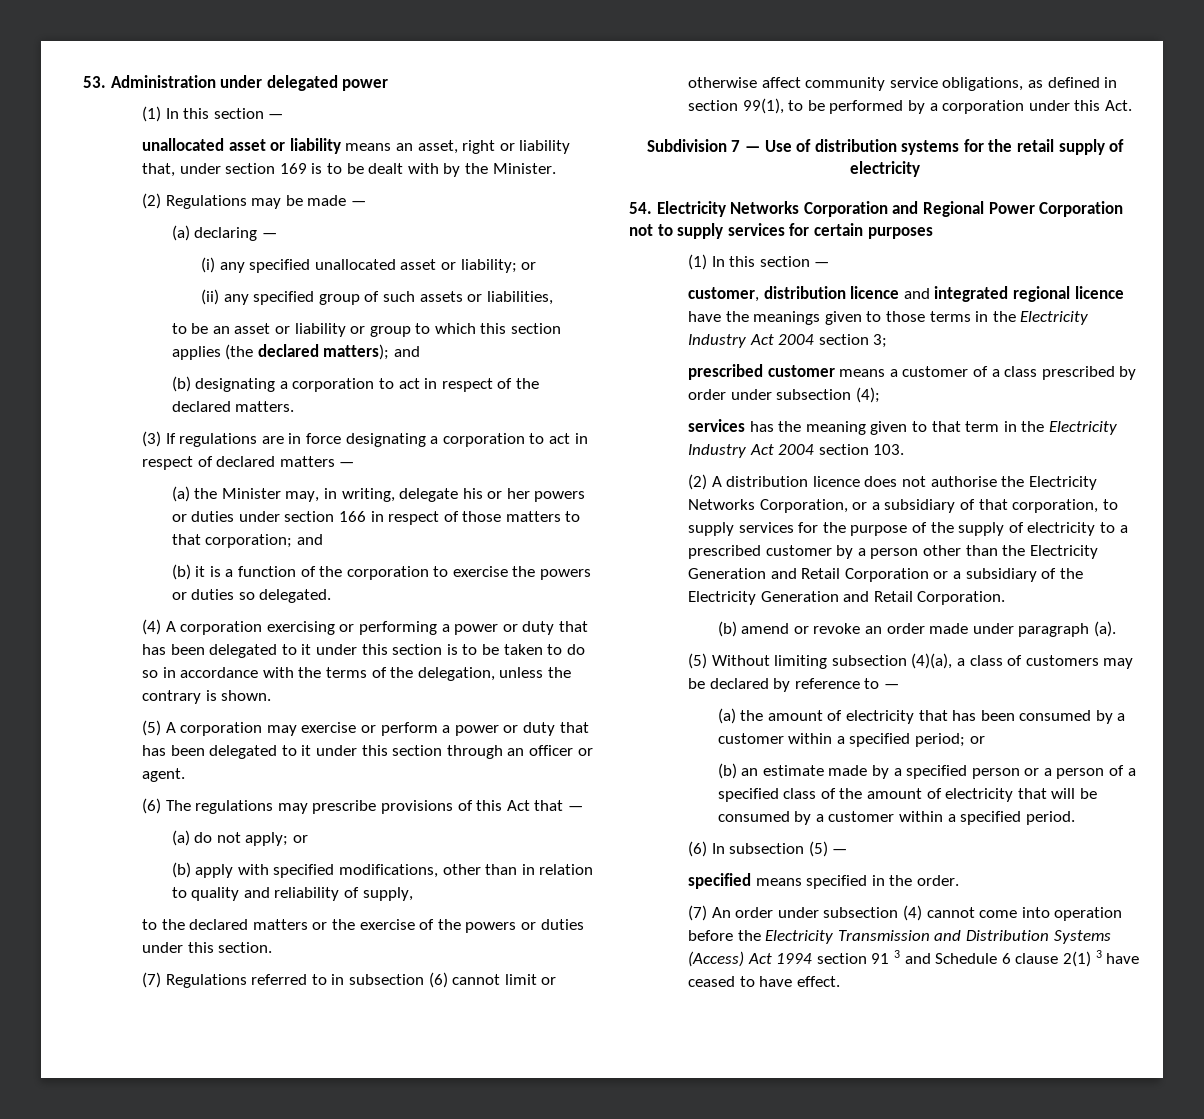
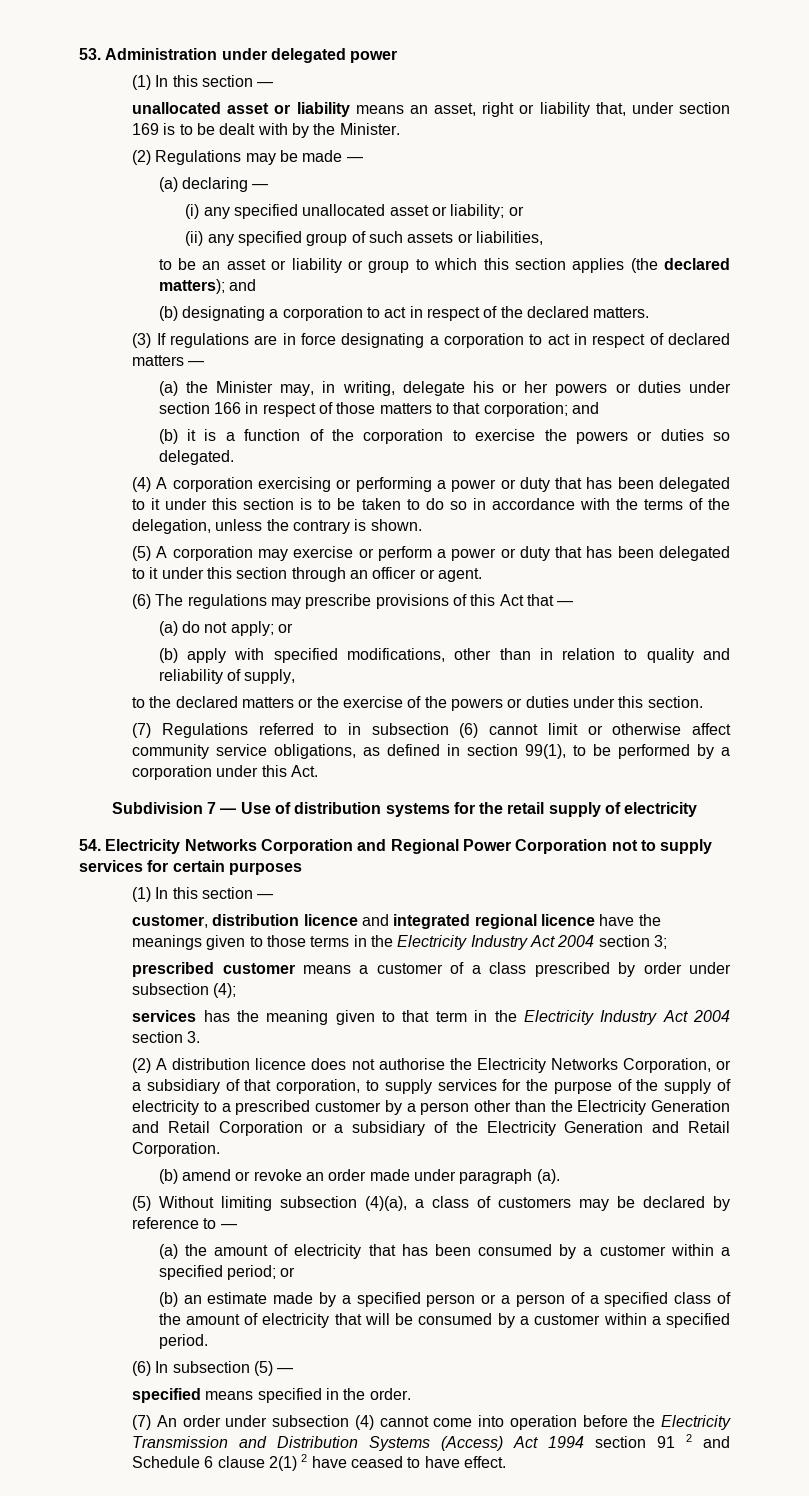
- services has the meaning given to that term in the Electricity Industry Act 2004 section 103.
+ services has the meaning given to that term in the Electricity Industry Act 2004 section 3.
- (7) An order under subsection (4) cannot come into operation before the Electricity Transmission and Distribution Systems (Access) Act 1994 section 91 3 and Schedule 6 clause 2(1) 3 have ceased to have effect.
+ (7) An order under subsection (4) cannot come into operation before the Electricity Transmission and Distribution Systems (Access) Act 1994 section 91 2 and Schedule 6 clause 2(1) 2 have ceased to have effect.

